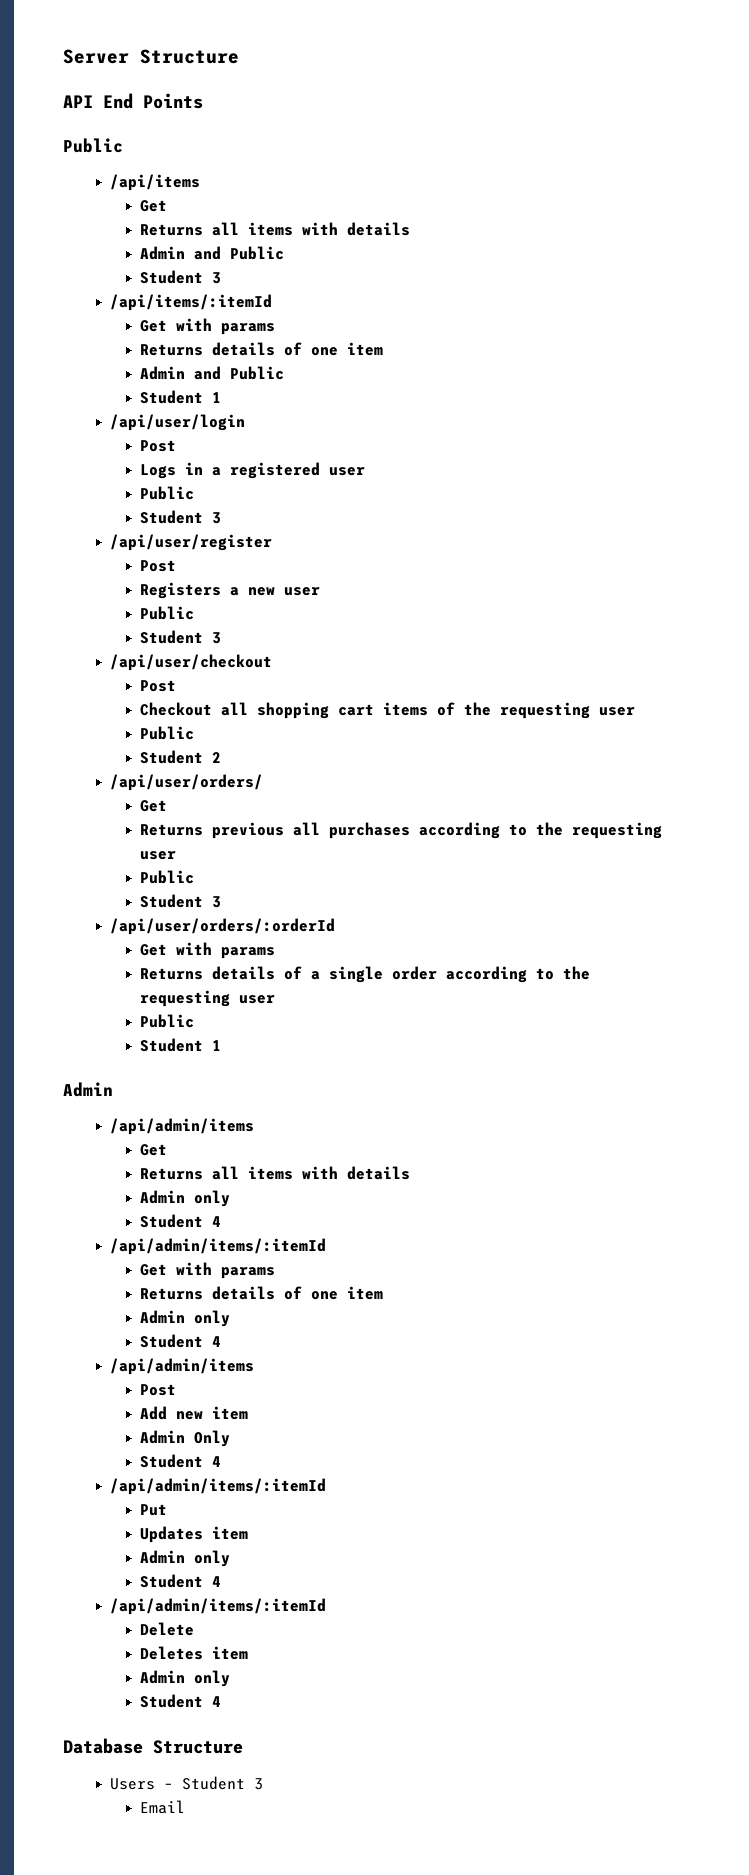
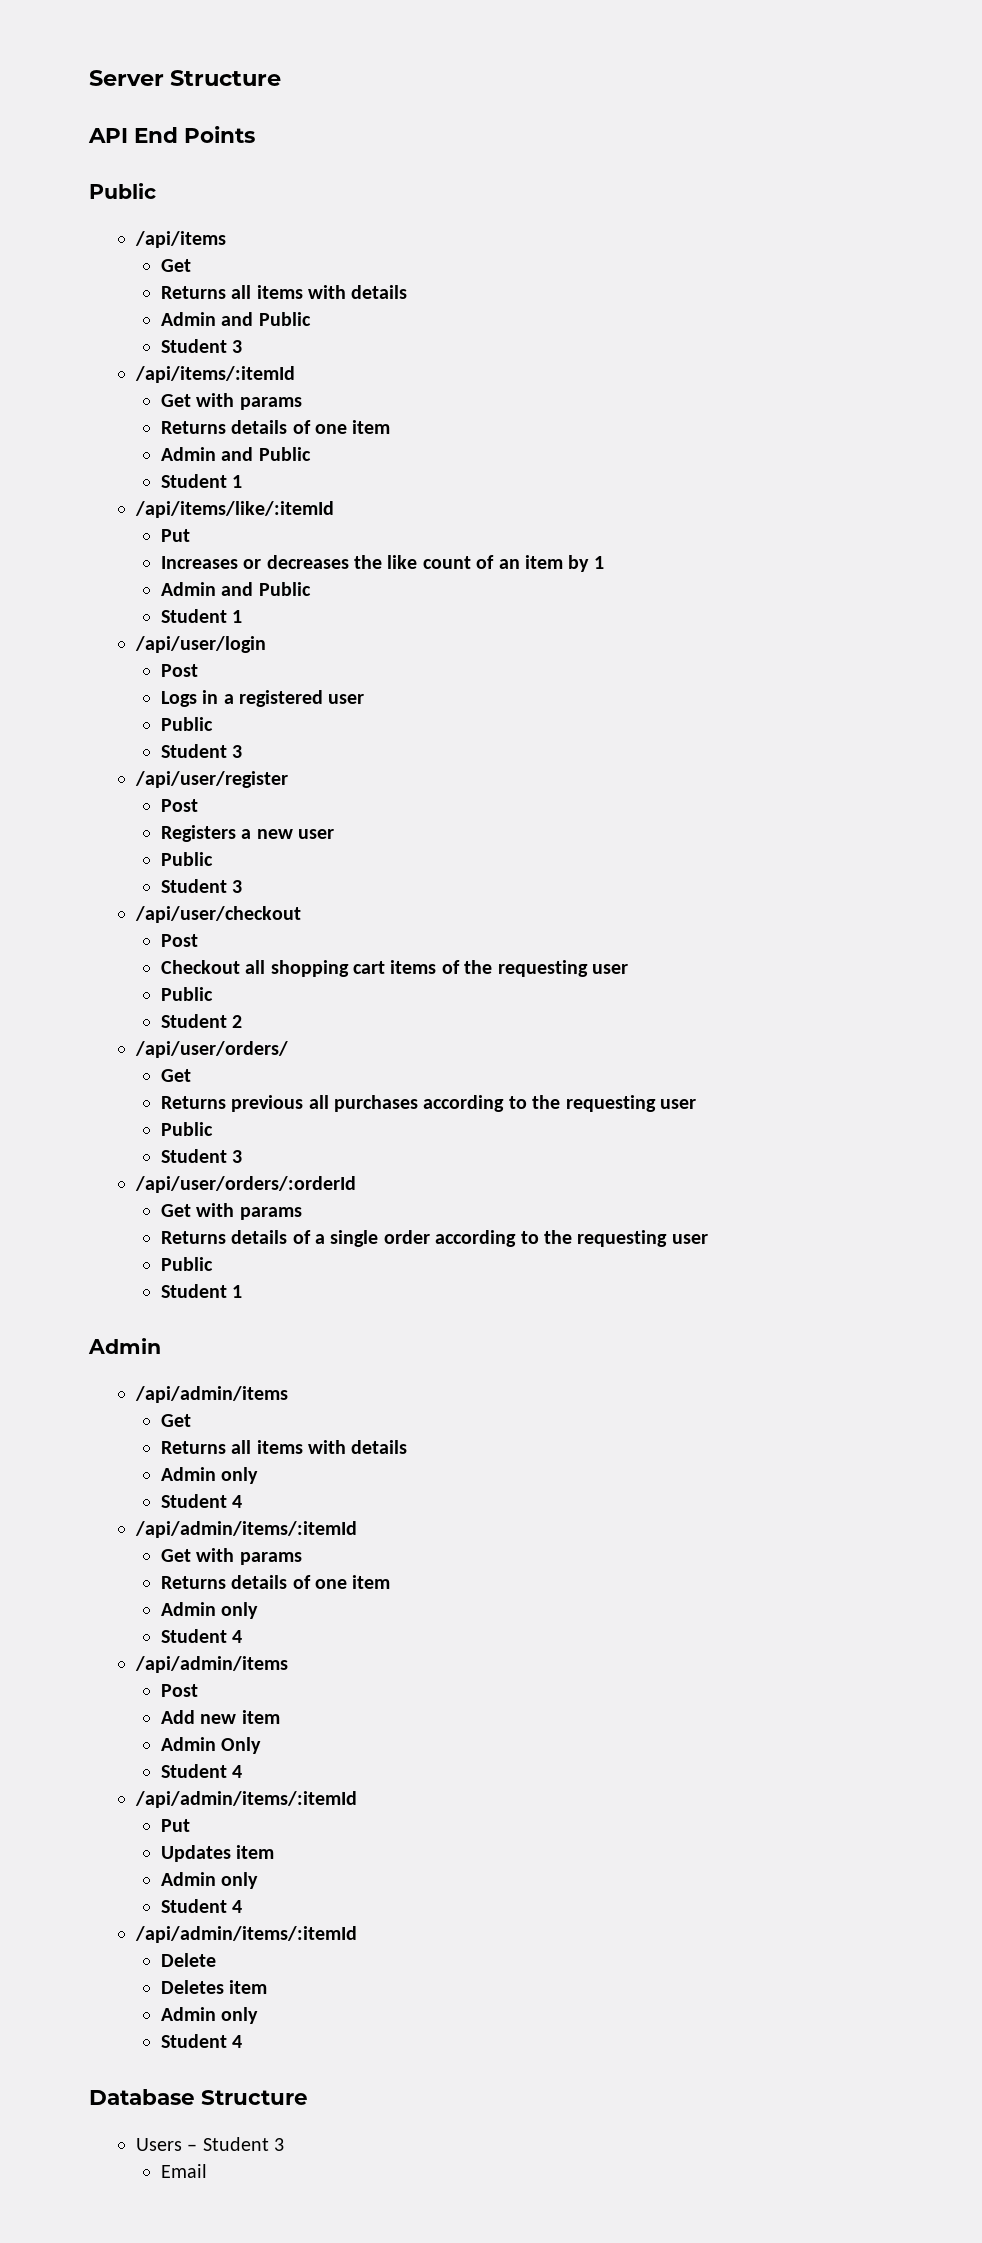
+ /api/items/like/:itemId
+ Put
+ Increases or decreases the like count of an item by 1
+ Admin and Public
+ Student 1

